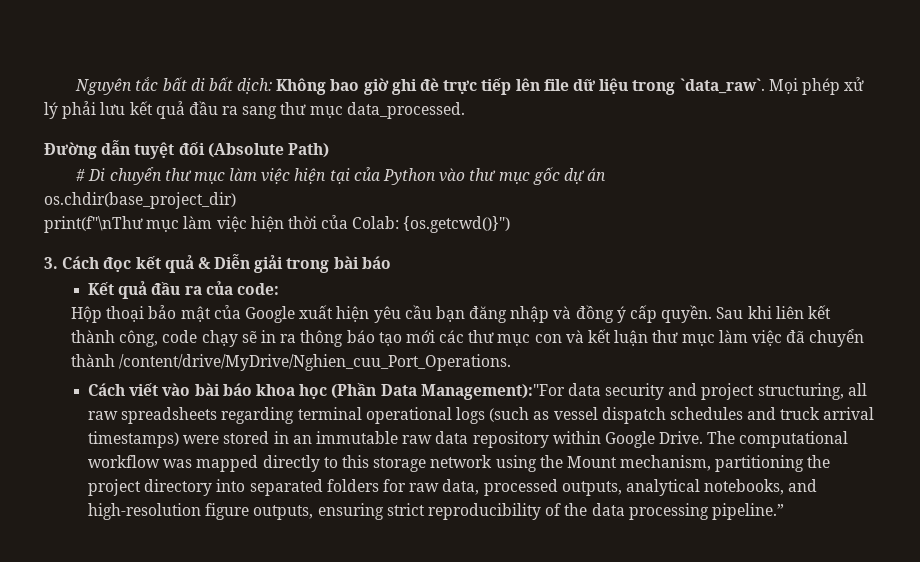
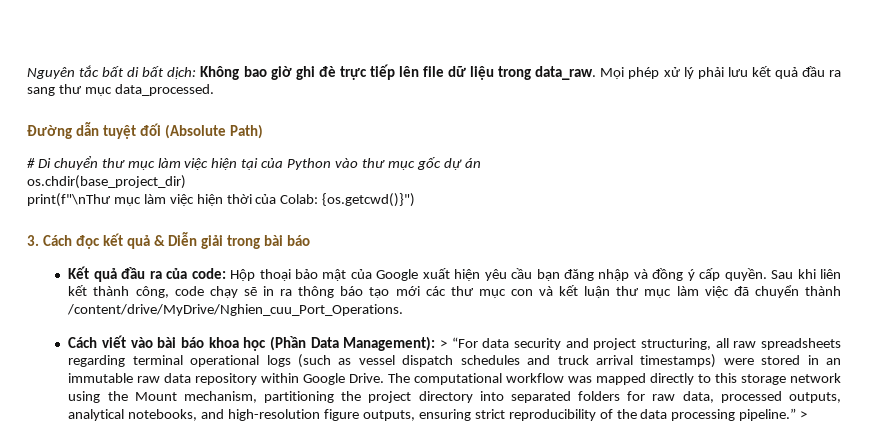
- Nguyên tắc bất di bất dịch: Không bao giờ ghi đè trực tiếp lên file dữ liệu trong `data_raw`.
+ Nguyên tắc bất di bất dịch: Không bao giờ ghi đè trực tiếp lên file dữ liệu trong data_raw.
- Kết quả đầu ra của code:
- Hộp thoại bảo mật của Google xuất hiện yêu cầu bạn đăng nhập và đồng ý cấp quyền.
+ Kết quả đầu ra của code: Hộp thoại bảo mật của Google xuất hiện yêu cầu bạn đăng nhập và đồng ý cấp quyền.
- Cách viết vào bài báo khoa học (Phần Data Management):"For data security and project structuring, all raw spreadsheets regarding terminal operational logs (such as vessel dispatch schedules and truck arrival timestamps) were stored in an immutable raw data repository within Google Drive.
+ Cách viết vào bài báo khoa học (Phần Data Management): > “For data security and project structuring, all raw spreadsheets regarding terminal operational logs (such as vessel dispatch schedules and truck arrival timestamps) were stored in an immutable raw data repository within Google Drive.
- The computational workflow was mapped directly to this storage network using the Mount mechanism, partitioning the project directory into separated folders for raw data, processed outputs, analytical notebooks, and high-resolution figure outputs, ensuring strict reproducibility of the data processing pipeline.”
+ The computational workflow was mapped directly to this storage network using the Mount mechanism, partitioning the project directory into separated folders for raw data, processed outputs, analytical notebooks, and high-resolution figure outputs, ensuring strict reproducibility of the data processing pipeline.” >

